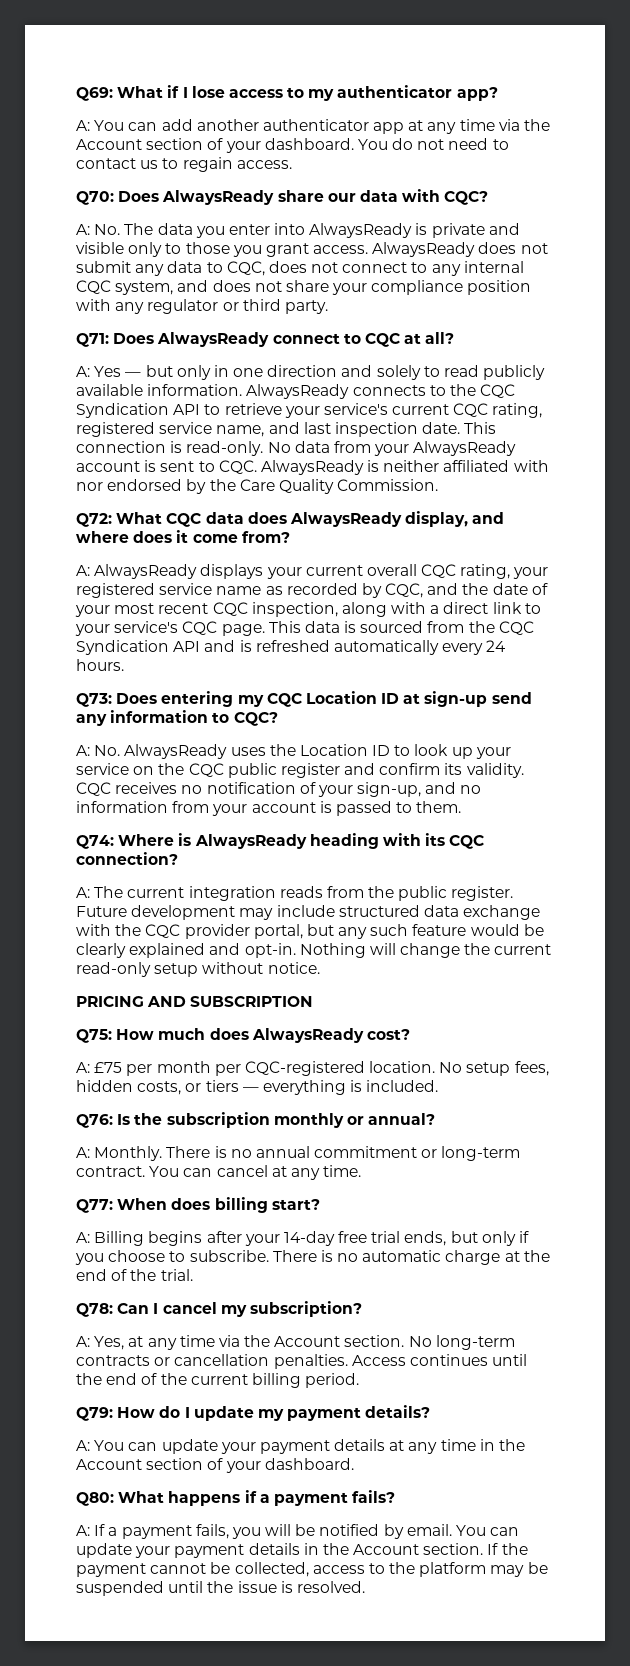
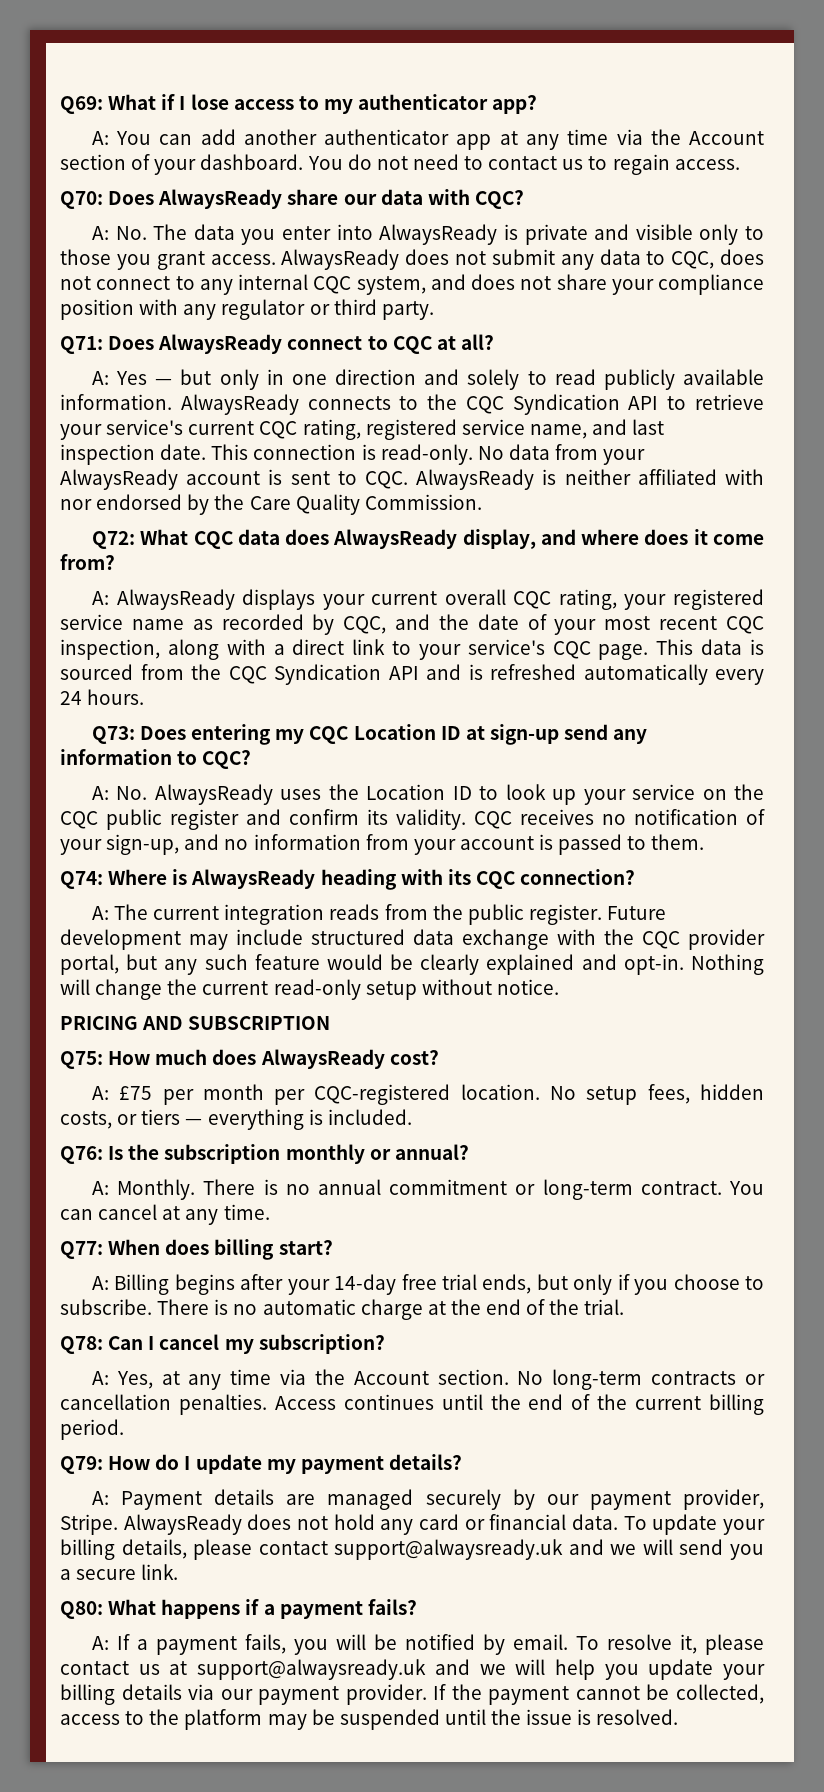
- A: You can update your payment details at any time in the Account section of your dashboard.
+ A: Payment details are managed securely by our payment provider, Stripe. AlwaysReady does not hold any card or financial data. To update your billing details, please contact support@alwaysready.uk and we will send you a secure link.
- You can update your payment details in the Account section.
+ To resolve it, please contact us at support@alwaysready.uk and we will help you update your billing details via our payment provider.

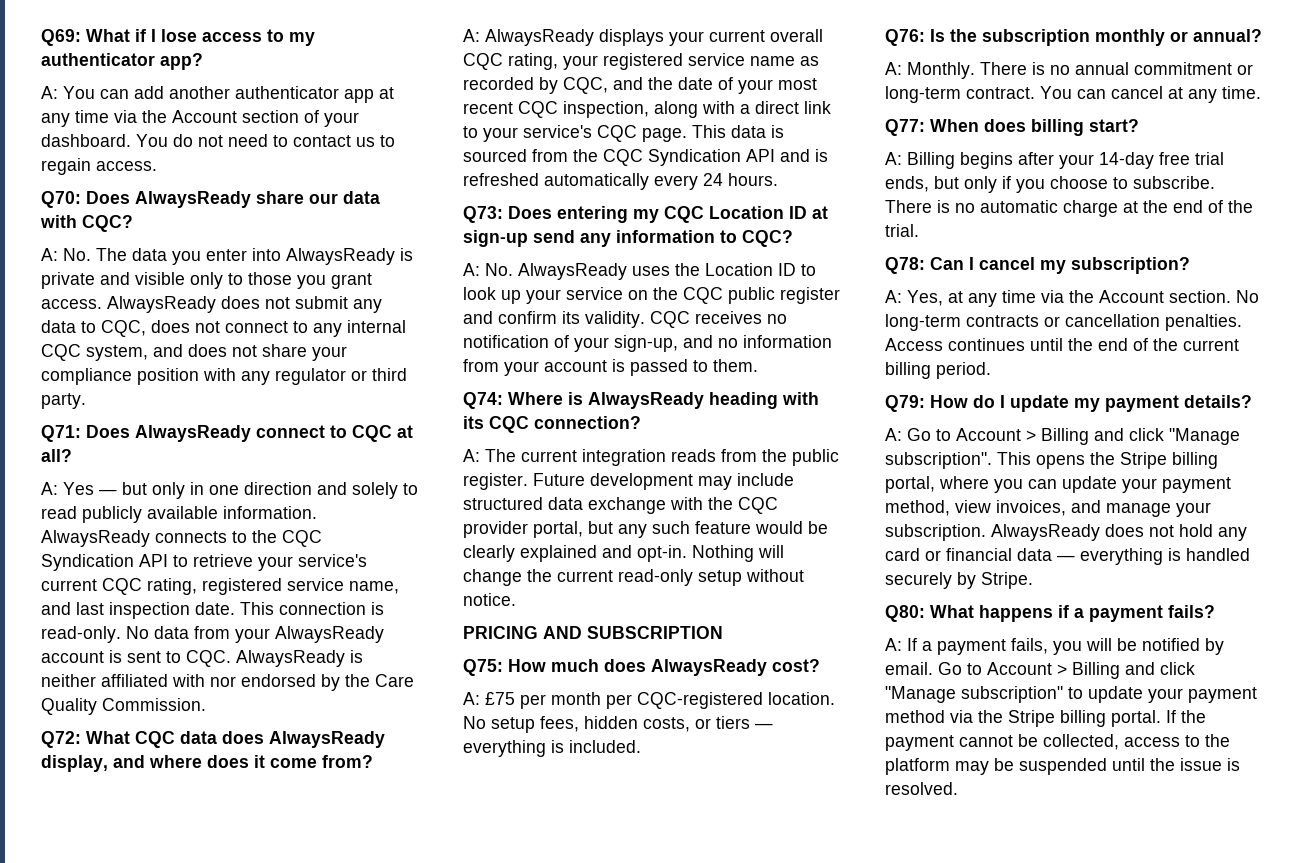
- A: Payment details are managed securely by our payment provider, Stripe.
+ A: Go to Account > Billing and click "Manage subscription". This opens the Stripe billing portal, where you can update your payment method, view invoices, and manage your subscription.
- AlwaysReady does not hold any card or financial data. To update your billing details, please contact support@alwaysready.uk and we will send you a secure link.
+ AlwaysReady does not hold any card or financial data — everything is handled securely by Stripe.
- To resolve it, please contact us at support@alwaysready.uk and we will help you update your billing details via our payment provider.
+ Go to Account > Billing and click "Manage subscription" to update your payment method via the Stripe billing portal.

